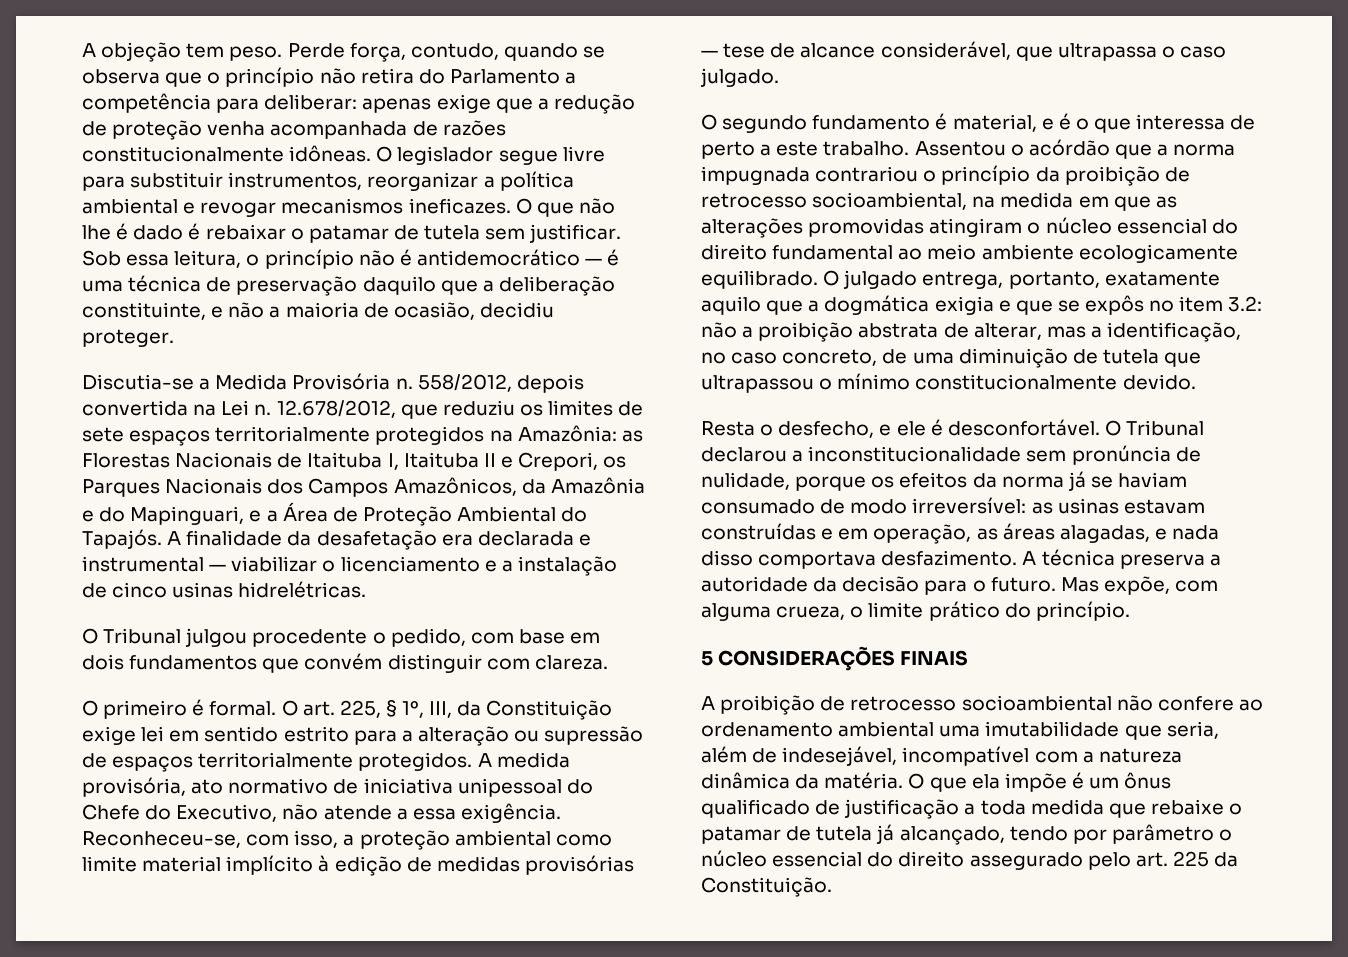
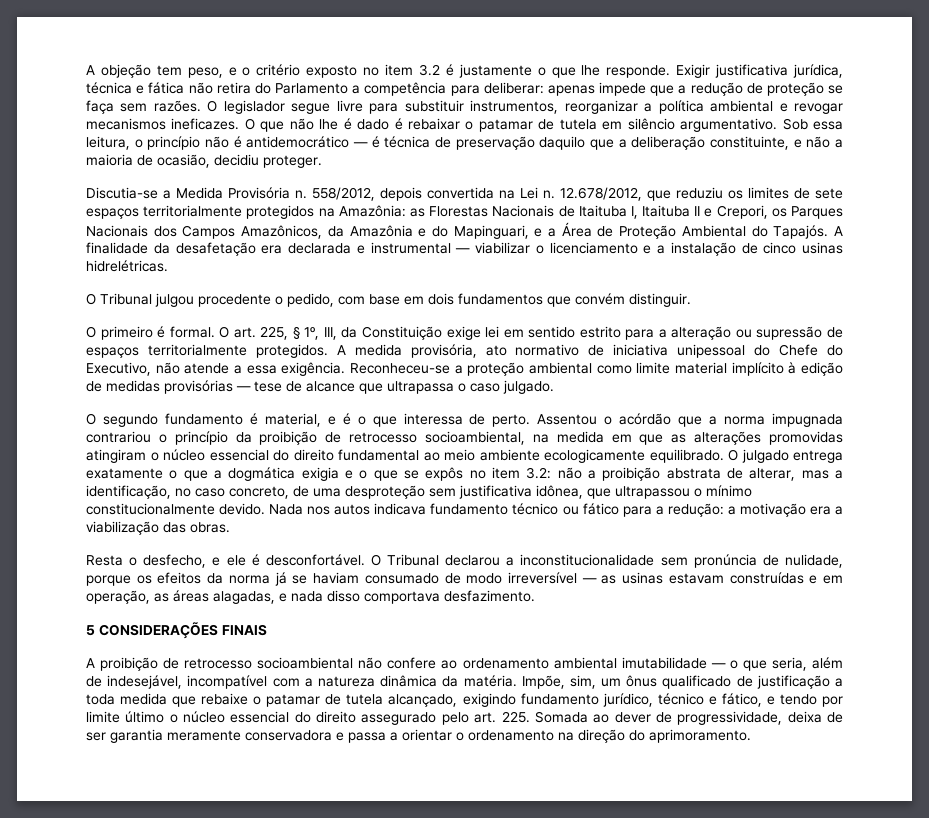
- A objeção tem peso. Perde força, contudo, quando se observa que o princípio não retira do Parlamento a competência para deliberar: apenas exige que a redução de proteção venha acompanhada de razões constitucionalmente idôneas.
+ A objeção tem peso, e o critério exposto no item 3.2 é justamente o que lhe responde. Exigir justificativa jurídica, técnica e fática não retira do Parlamento a competência para deliberar: apenas impede que a redução de proteção se faça sem razões.
- O que não lhe é dado é rebaixar o patamar de tutela sem justificar.
+ O que não lhe é dado é rebaixar o patamar de tutela em silêncio argumentativo.
- Sob essa leitura, o princípio não é antidemocrático — é uma técnica de preservação daquilo que a deliberação constituinte, e não a maioria de ocasião, decidiu proteger.
+ Sob essa leitura, o princípio não é antidemocrático — é técnica de preservação daquilo que a deliberação constituinte, e não a maioria de ocasião, decidiu proteger.
- O Tribunal julgou procedente o pedido, com base em dois fundamentos que convém distinguir com clareza.
+ O Tribunal julgou procedente o pedido, com base em dois fundamentos que convém distinguir.
- Reconheceu-se, com isso, a proteção ambiental como limite material implícito à edição de medidas provisórias — tese de alcance considerável, que ultrapassa o caso julgado.
+ Reconheceu-se a proteção ambiental como limite material implícito à edição de medidas provisórias — tese de alcance que ultrapassa o caso julgado.
- O segundo fundamento é material, e é o que interessa de perto a este trabalho.
+ O segundo fundamento é material, e é o que interessa de perto.
- O julgado entrega, portanto, exatamente aquilo que a dogmática exigia e que se expôs no item 3.2: não a proibição abstrata de alterar, mas a identificação, no caso concreto, de uma diminuição de tutela que ultrapassou o mínimo constitucionalmente devido.
+ O julgado entrega exatamente o que a dogmática exigia e o que se expôs no item 3.2: não a proibição abstrata de alterar, mas a identificação, no caso concreto, de uma desproteção sem justificativa idônea, que ultrapassou o mínimo constitucionalmente devido. Nada nos autos indicava fundamento técnico ou fático para a redução: a motivação era a viabilização das obras.
- O Tribunal declarou a inconstitucionalidade sem pronúncia de nulidade, porque os efeitos da norma já se haviam consumado de modo irreversível: as usinas estavam construídas e em operação, as áreas alagadas, e nada disso comportava desfazimento. A técnica preserva a autoridade da decisão para o futuro. Mas expõe, com alguma crueza, o limite prático do princípio.
+ O Tribunal declarou a inconstitucionalidade sem pronúncia de nulidade, porque os efeitos da norma já se haviam consumado de modo irreversível — as usinas estavam construídas e em operação, as áreas alagadas, e nada disso comportava desfazimento.
- A proibição de retrocesso socioambiental não confere ao ordenamento ambiental uma imutabilidade que seria, além de indesejável, incompatível com a natureza dinâmica da matéria.
+ A proibição de retrocesso socioambiental não confere ao ordenamento ambiental imutabilidade — o que seria, além de indesejável, incompatível com a natureza dinâmica da matéria.
- O que ela impõe é um ônus qualificado de justificação a toda medida que rebaixe o patamar de tutela já alcançado, tendo por parâmetro o núcleo essencial do direito assegurado pelo art. 225 da Constituição.
+ Impõe, sim, um ônus qualificado de justificação a toda medida que rebaixe o patamar de tutela alcançado, exigindo fundamento jurídico, técnico e fático, e tendo por limite último o núcleo essencial do direito assegurado pelo art. 225. Somada ao dever de progressividade, deixa de ser garantia meramente conservadora e passa a orientar o ordenamento na direção do aprimoramento.

